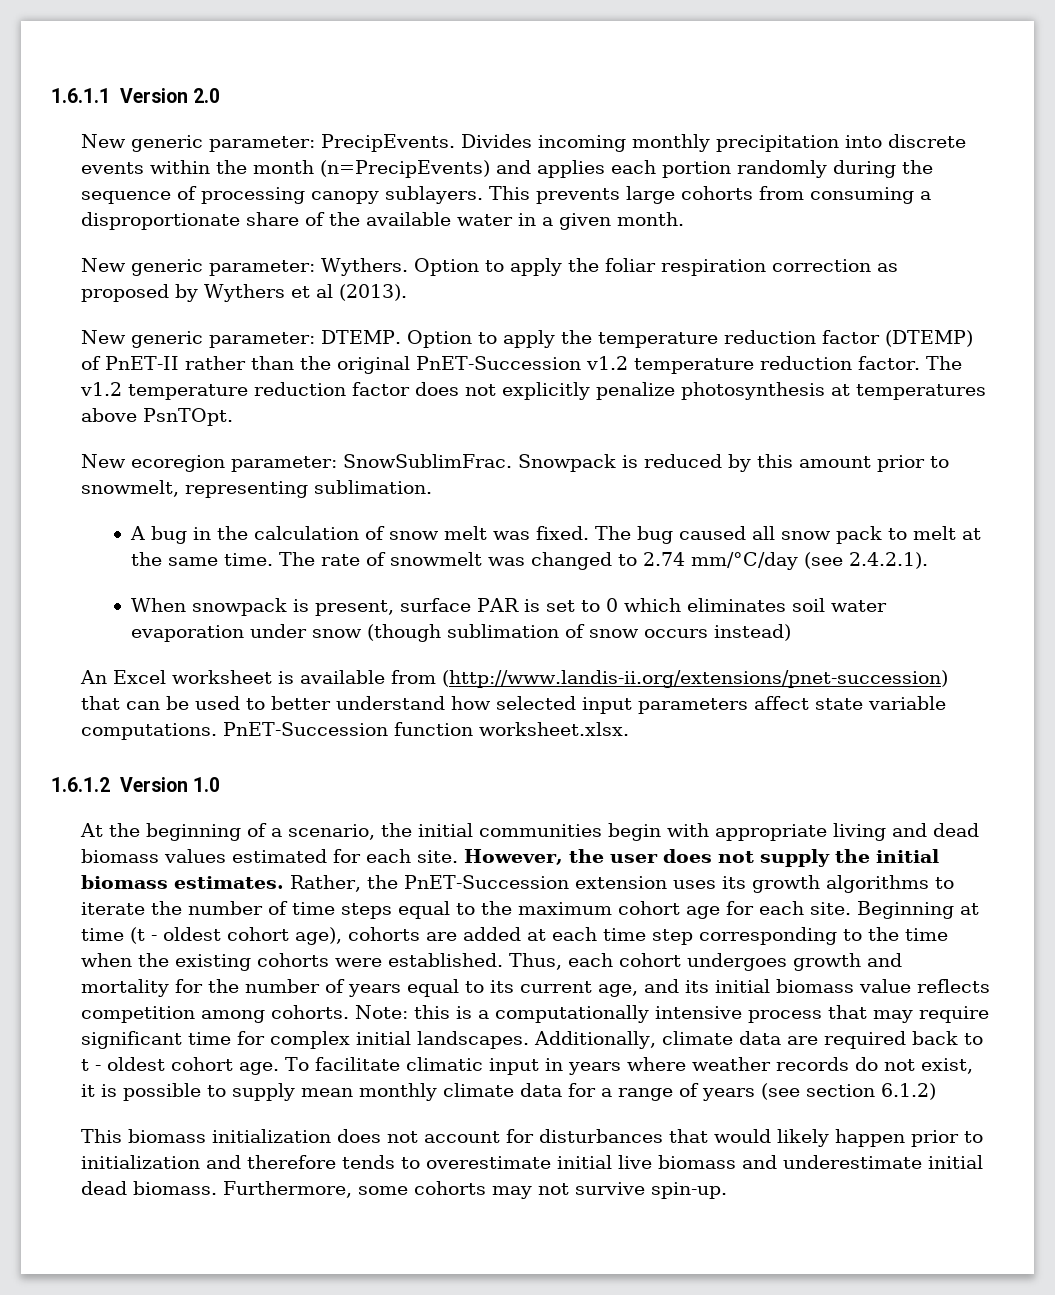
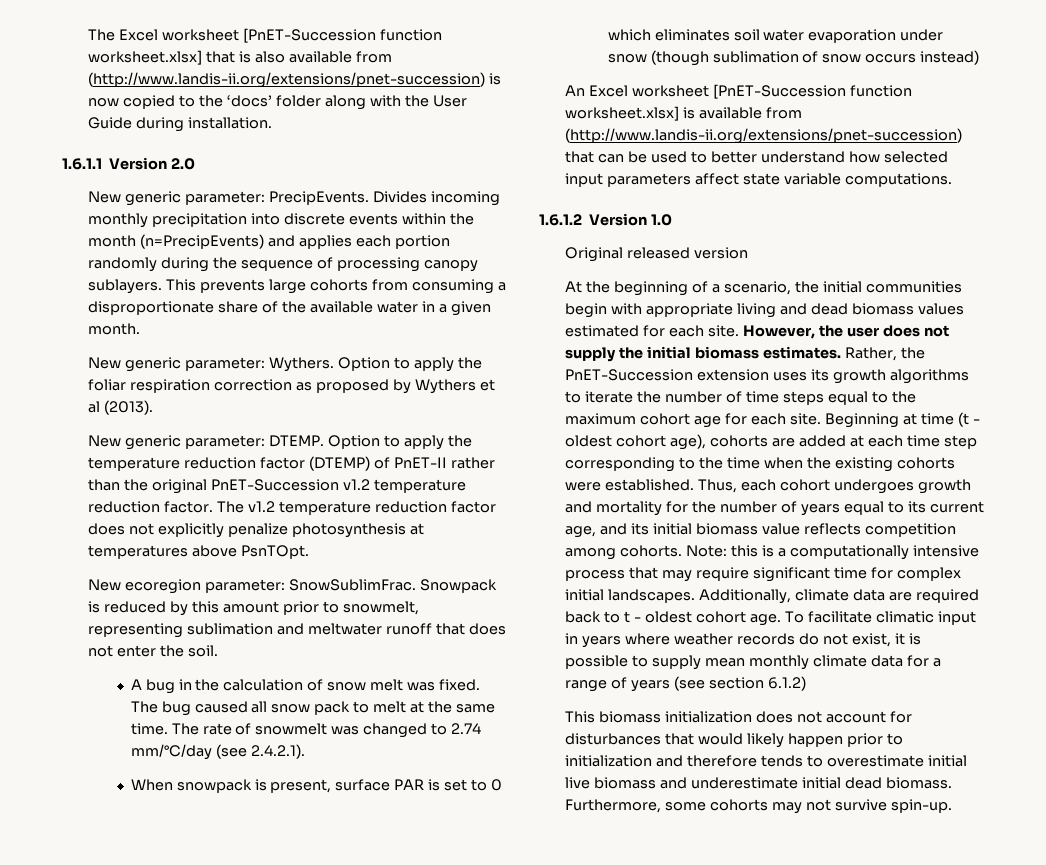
+ The Excel worksheet [PnET-Succession function worksheet.xlsx] that is also available from (http://www.landis-ii.org/extensions/pnet-succession) is now copied to the ‘docs’ folder along with the User Guide during installation.
- Snowpack is reduced by this amount prior to snowmelt, representing sublimation.
+ Snowpack is reduced by this amount prior to snowmelt, representing sublimation and meltwater runoff that does not enter the soil.
- An Excel worksheet is available from (http://www.landis-ii.org/extensions/pnet-succession) that can be used to better understand how selected input parameters affect state variable computations. PnET-Succession function worksheet.xlsx.
+ An Excel worksheet [PnET-Succession function worksheet.xlsx] is available from (http://www.landis-ii.org/extensions/pnet-succession) that can be used to better understand how selected input parameters affect state variable computations.
+ Original released version

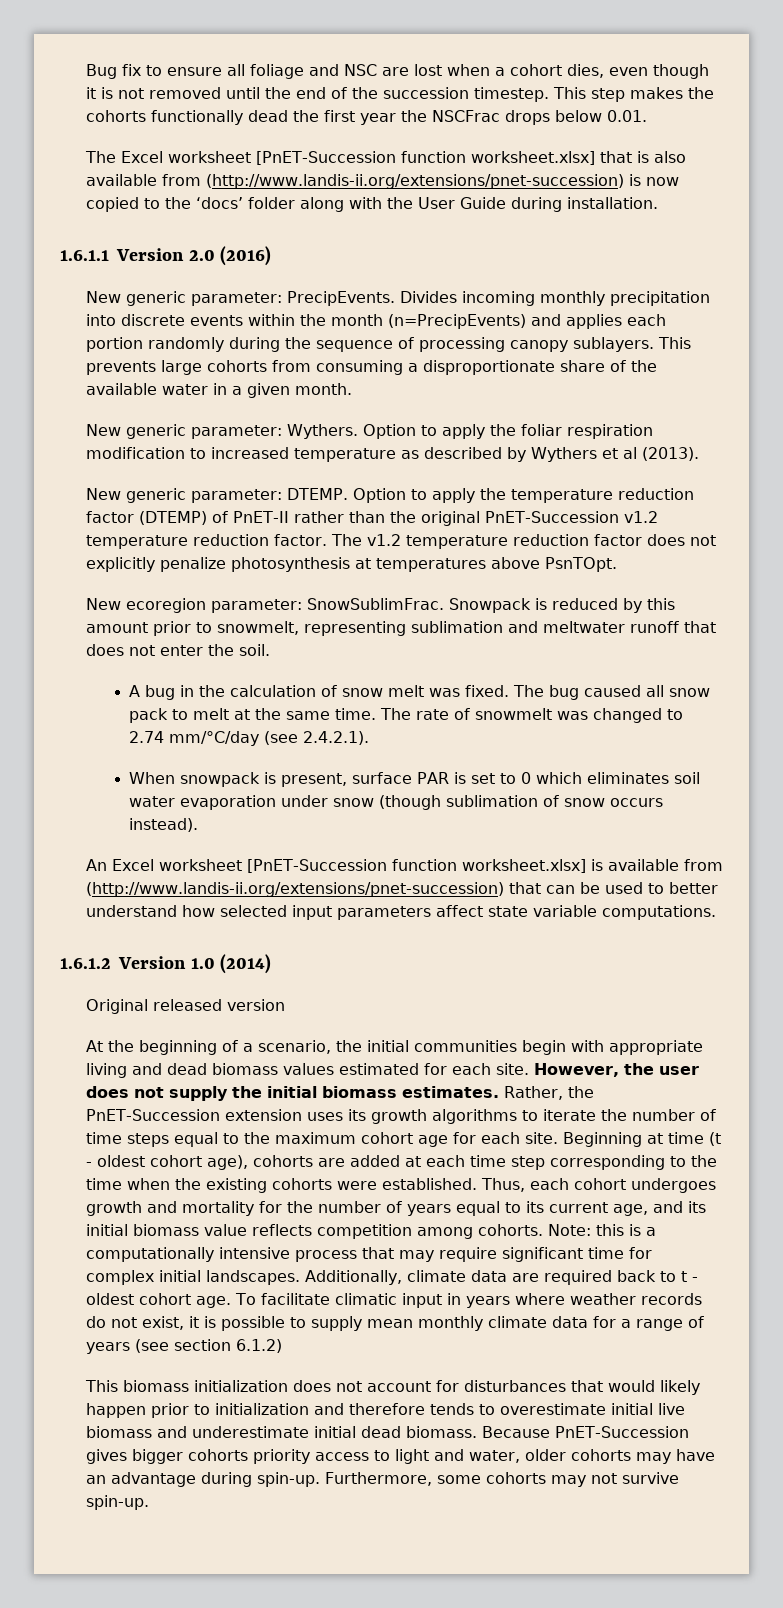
+ Bug fix to ensure all foliage and NSC are lost when a cohort dies, even though it is not removed until the end of the succession timestep. This step makes the cohorts functionally dead the first year the NSCFrac drops below 0.01.
- 1.6.1.1 Version 2.0
+ 1.6.1.1 Version 2.0 (2016)
- Option to apply the foliar respiration correction as proposed by Wythers et al (2013).
+ Option to apply the foliar respiration modification to increased temperature as described by Wythers et al (2013).
- When snowpack is present, surface PAR is set to 0 which eliminates soil water evaporation under snow (though sublimation of snow occurs instead)
+ When snowpack is present, surface PAR is set to 0 which eliminates soil water evaporation under snow (though sublimation of snow occurs instead).
- 1.6.1.2 Version 1.0
+ 1.6.1.2 Version 1.0 (2014)
+ Because PnET-Succession gives bigger cohorts priority access to light and water, older cohorts may have an advantage during spin-up.

